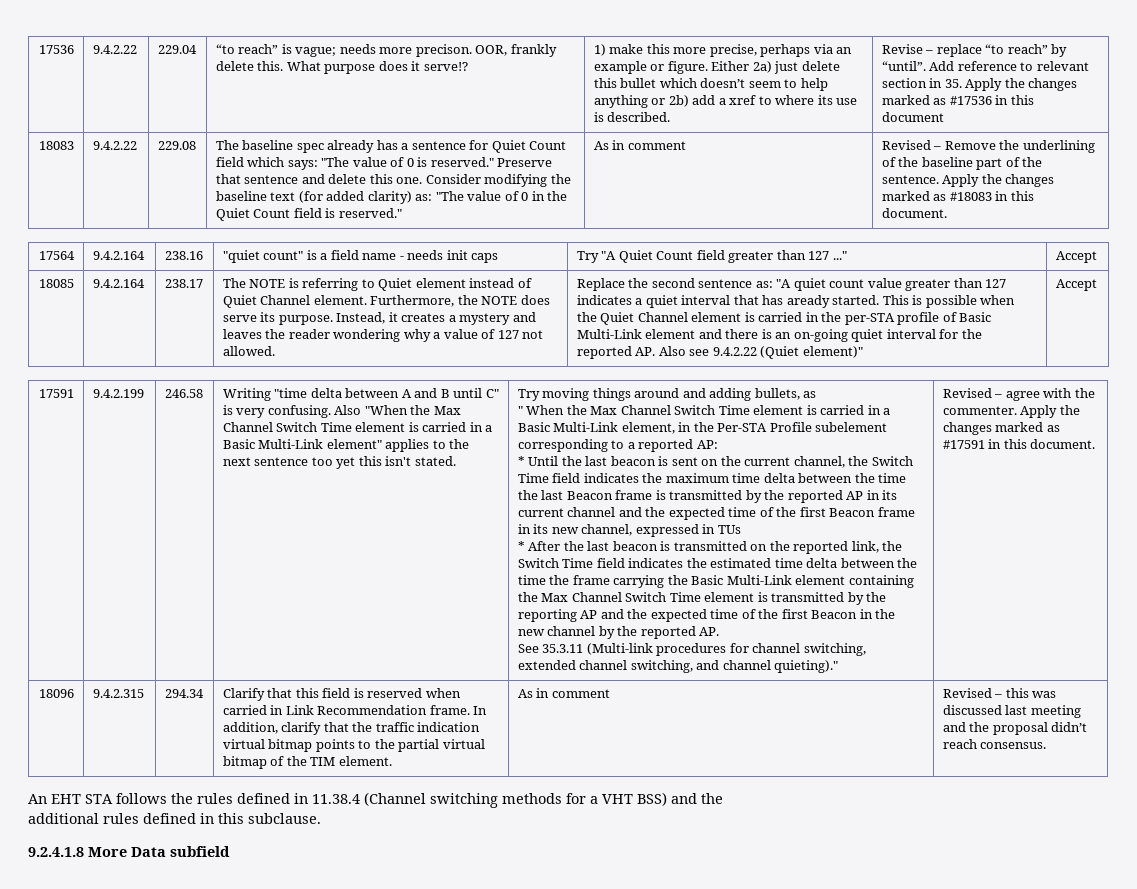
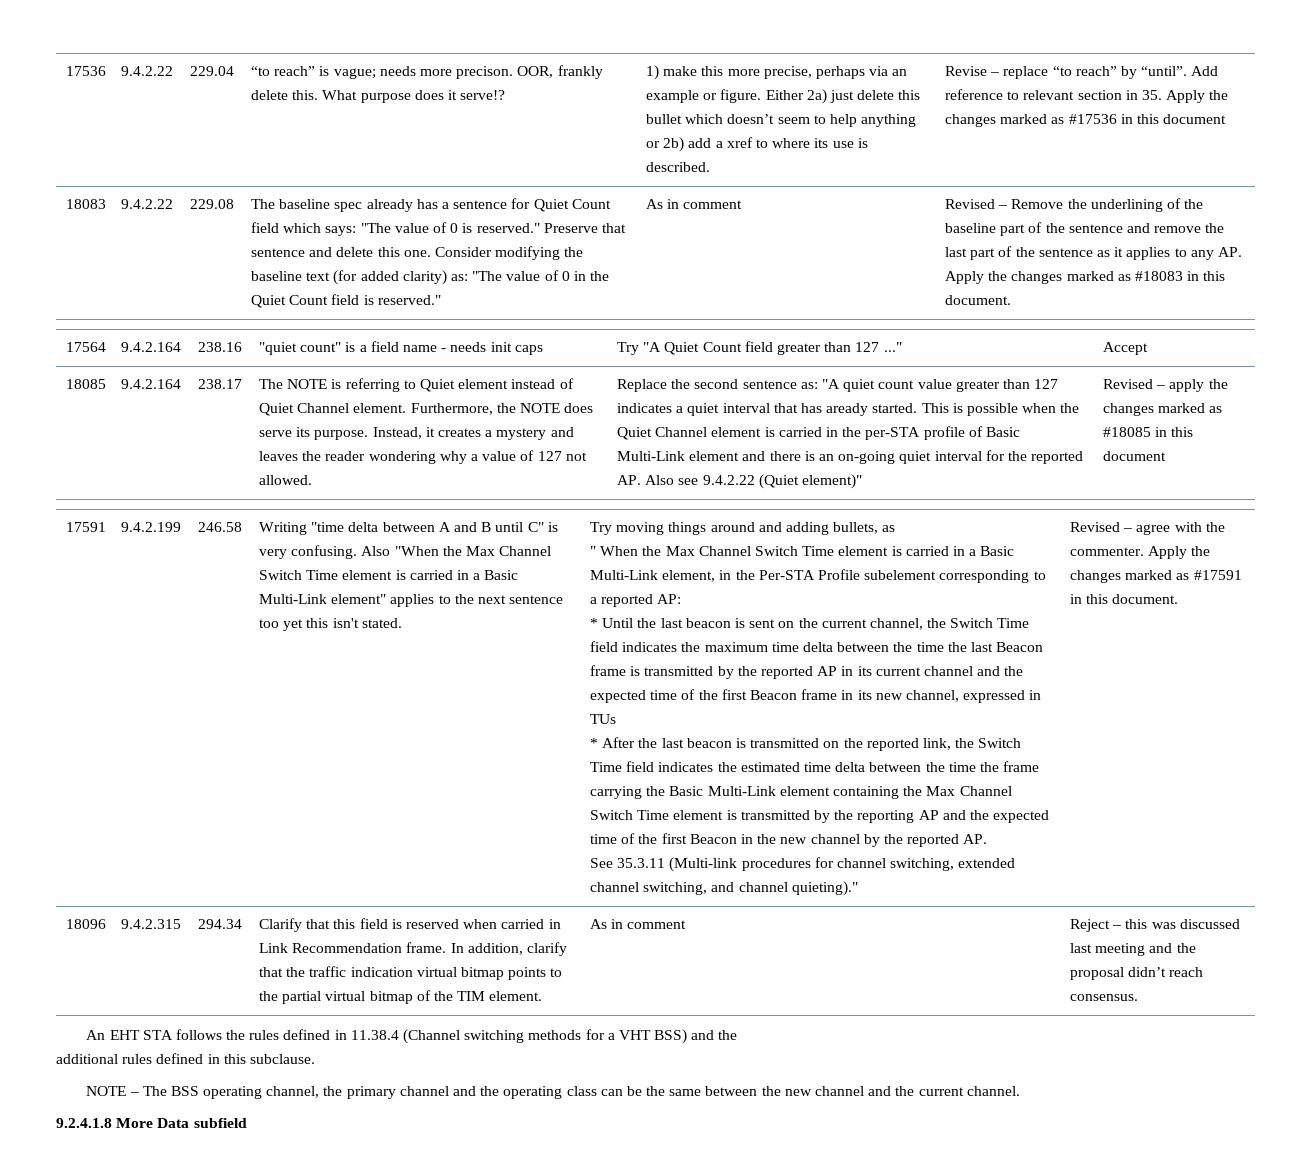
- Revised – Remove the underlining of the baseline part of the sentence. Apply the changes marked as #18083 in this document.
+ Revised – Remove the underlining of the baseline part of the sentence and remove the last part of the sentence as it applies to any AP. Apply the changes marked as #18083 in this document.
- This is possible when the Quiet Channel element is carried in the per-STA profile of Basic Multi-Link element and there is an on-going quiet interval for the reported AP. Also see 9.4.2.22 (Quiet element)" | Accept
+ This is possible when the Quiet Channel element is carried in the per-STA profile of Basic Multi-Link element and there is an on-going quiet interval for the reported AP. Also see 9.4.2.22 (Quiet element)" | Revised – apply the changes marked as #18085 in this document
- Revised – this was discussed last meeting and the proposal didn’t reach consensus.
+ Reject – this was discussed last meeting and the proposal didn’t reach consensus.
+ NOTE – The BSS operating channel, the primary channel and the operating class can be the same between the new channel and the current channel.

